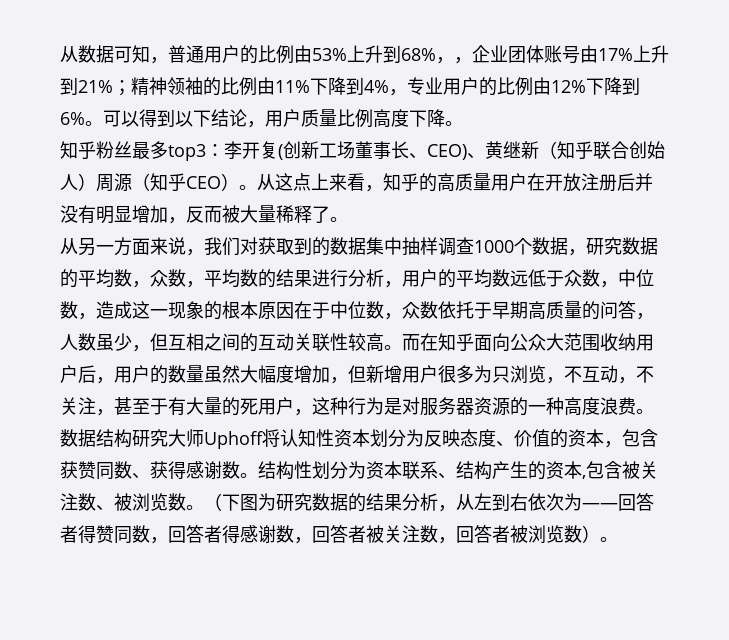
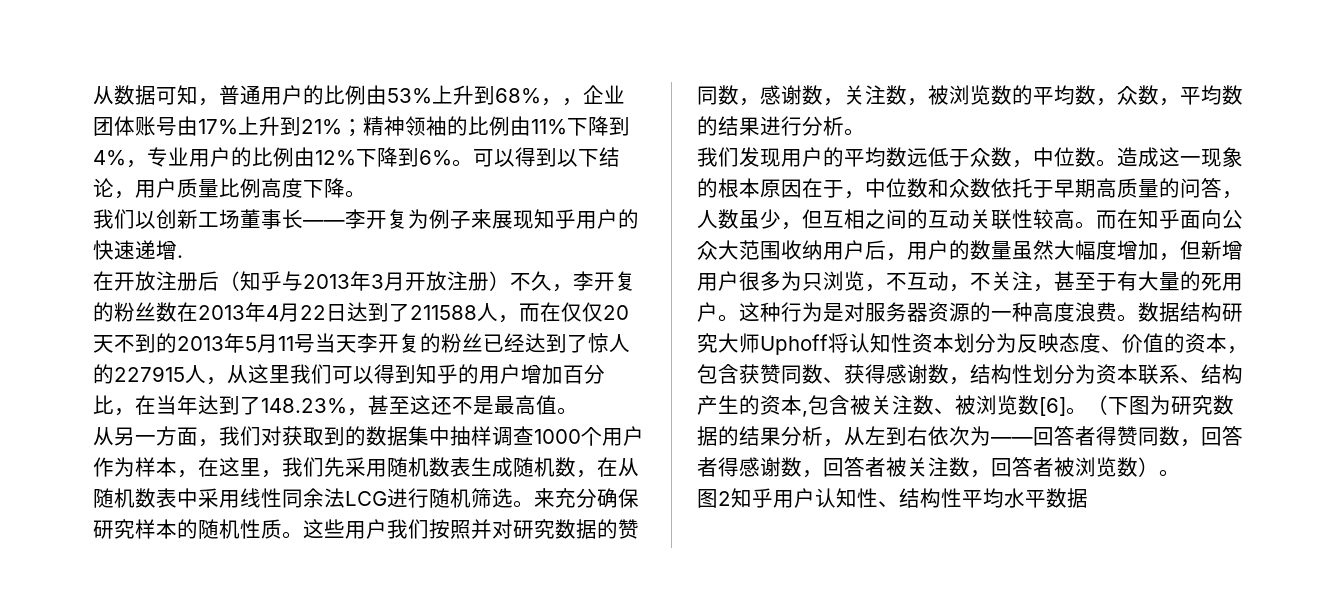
- 知乎粉丝最多top3：李开复(创新工场董事长、CEO)、黄继新（知乎联合创始人）周源（知乎CEO）。从这点上来看，知乎的高质量用户在开放注册后并没有明显增加，反而被大量稀释了。
+ 我们以创新工场董事长——李开复为例子来展现知乎用户的快速递增.
+ 在开放注册后（知乎与2013年3月开放注册）不久，李开复的粉丝数在2013年4月22日达到了211588人，而在仅仅20天不到的2013年5月11号当天李开复的粉丝已经达到了惊人的227915人，从这里我们可以得到知乎的用户增加百分比，在当年达到了148.23%，甚至这还不是最高值。
- 从另一方面来说，我们对获取到的数据集中抽样调查1000个数据，研究数据的平均数，众数，平均数的结果进行分析，用户的平均数远低于众数，中位数，造成这一现象的根本原因在于中位数，众数依托于早期高质量的问答，人数虽少，但互相之间的互动关联性较高。
+ 从另一方面，我们对获取到的数据集中抽样调查1000个用户作为样本，在这里，我们先采用随机数表生成随机数，在从随机数表中采用线性同余法LCG进行随机筛选。来充分确保研究样本的随机性质。这些用户我们按照并对研究数据的赞同数，感谢数，关注数，被浏览数的平均数，众数，平均数的结果进行分析。
+ 我们发现用户的平均数远低于众数，中位数。造成这一现象的根本原因在于，中位数和众数依托于早期高质量的问答，人数虽少，但互相之间的互动关联性较高。
- 而在知乎面向公众大范围收纳用户后，用户的数量虽然大幅度增加，但新增用户很多为只浏览，不互动，不关注，甚至于有大量的死用户，这种行为是对服务器资源的一种高度浪费。
+ 而在知乎面向公众大范围收纳用户后，用户的数量虽然大幅度增加，但新增用户很多为只浏览，不互动，不关注，甚至于有大量的死用户。这种行为是对服务器资源的一种高度浪费。
- 数据结构研究大师Uphoff将认知性资本划分为反映态度、价值的资本，包含获赞同数、获得感谢数。结构性划分为资本联系、结构产生的资本,包含被关注数、被浏览数。
+ 数据结构研究大师Uphoff将认知性资本划分为反映态度、价值的资本，包含获赞同数、获得感谢数，结构性划分为资本联系、结构产生的资本,包含被关注数、被浏览数[6]。
+ 图2知乎用户认知性、结构性平均水平数据

